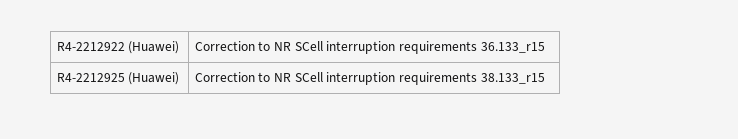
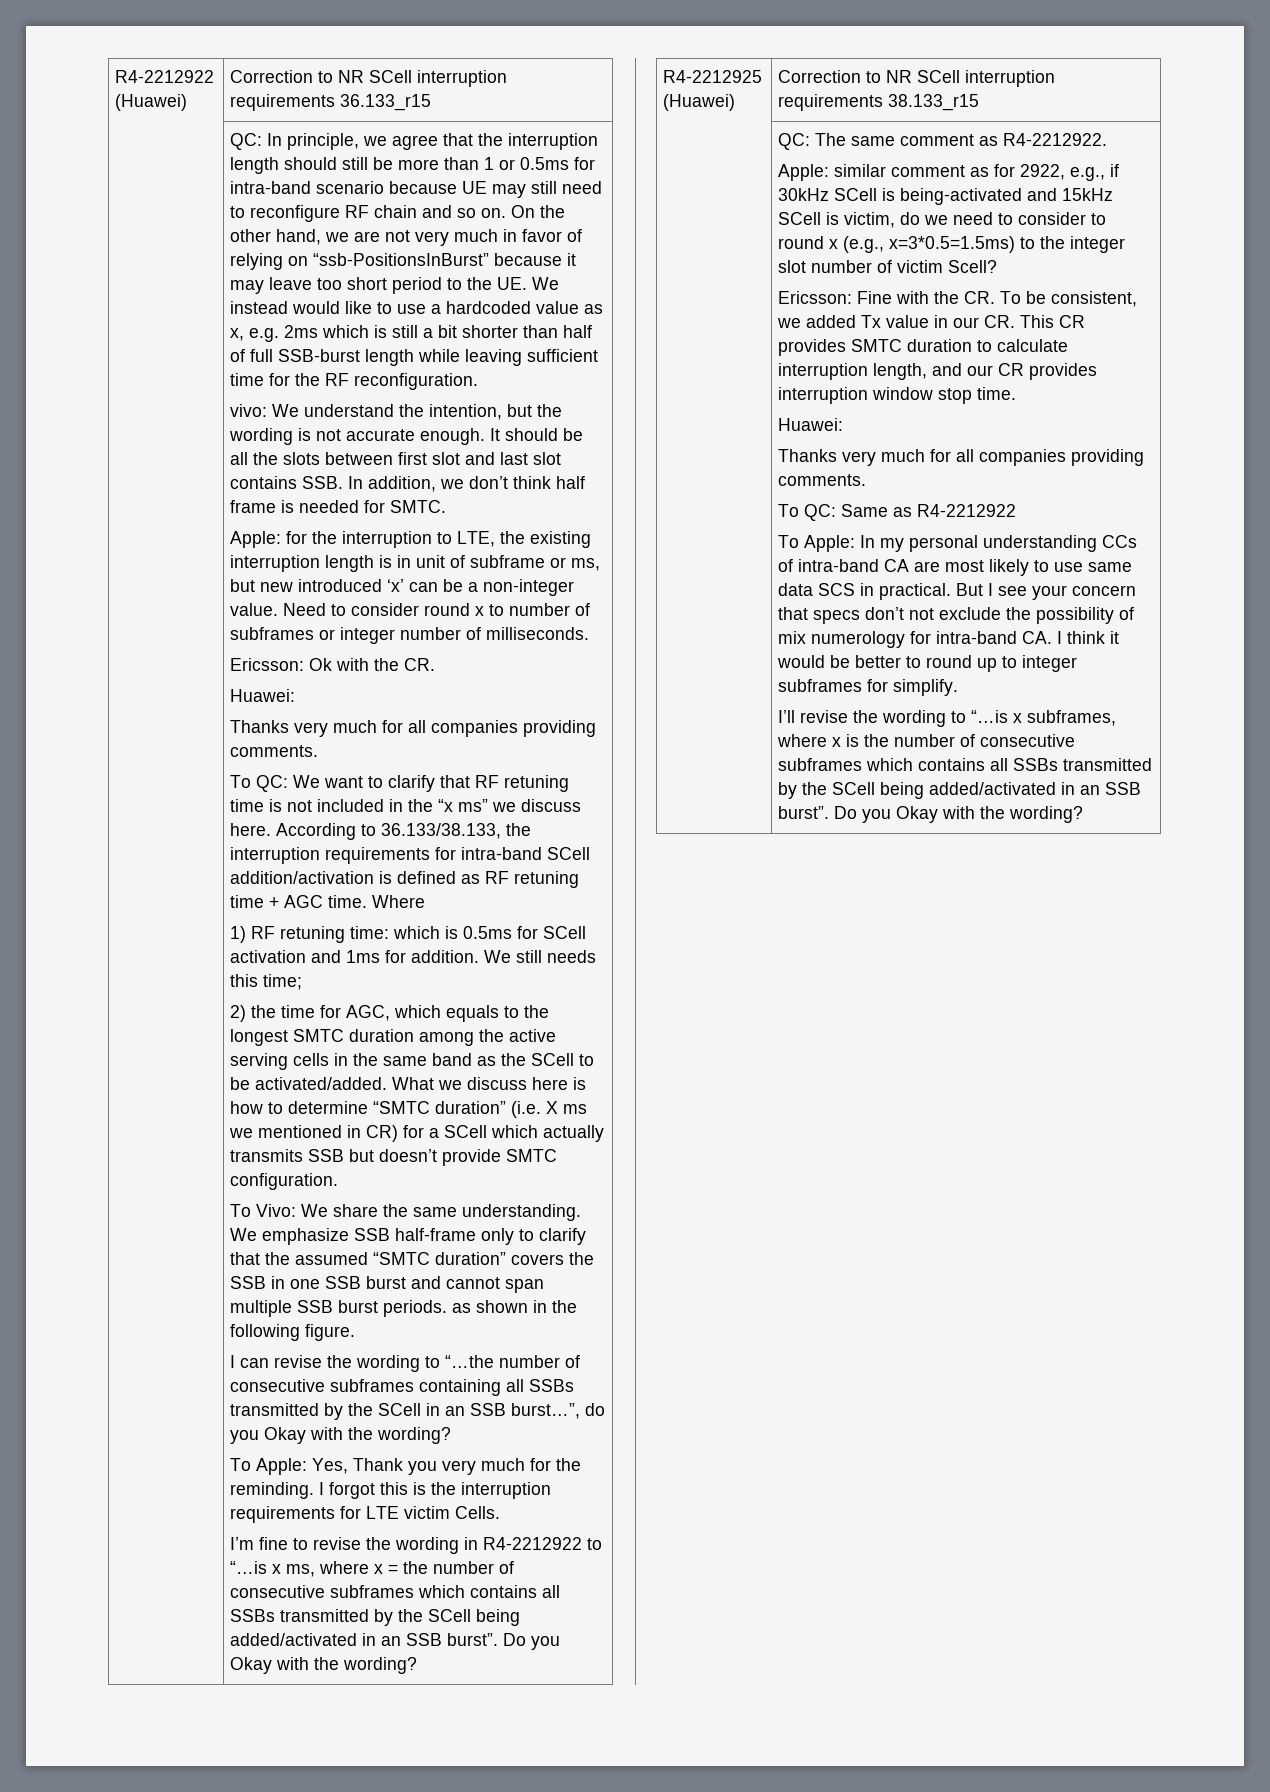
+ QC: In principle, we agree that the interruption length should still be more than 1 or 0.5ms for intra-band scenario because UE may still need to reconfigure RF chain and so on. On the other hand, we are not very much in favor of relying on “ssb-PositionsInBurst” because it may leave too short period to the UE. We instead would like to use a hardcoded value as x, e.g. 2ms which is still a bit shorter than half of full SSB-burst length while leaving sufficient time for the RF reconfiguration.
+ vivo: We understand the intention, but the wording is not accurate enough. It should be all the slots between first slot and last slot contains SSB. In addition, we don’t think half frame is needed for SMTC.
+ Apple: for the interruption to LTE, the existing interruption length is in unit of subframe or ms, but new introduced ‘x’ can be a non-integer value. Need to consider round x to number of subframes or integer number of milliseconds.
+ Ericsson: Ok with the CR.
+ Huawei:
+ Thanks very much for all companies providing comments.
+ To QC: We want to clarify that RF retuning time is not included in the “x ms” we discuss here. According to 36.133/38.133, the interruption requirements for intra-band SCell addition/activation is defined as RF retuning time + AGC time. Where
+ 1) RF retuning time: which is 0.5ms for SCell activation and 1ms for addition. We still needs this time;
+ 2) the time for AGC, which equals to the longest SMTC duration among the active serving cells in the same band as the SCell to be activated/added. What we discuss here is how to determine “SMTC duration” (i.e. X ms we mentioned in CR) for a SCell which actually transmits SSB but doesn’t provide SMTC configuration.
+ To Vivo: We share the same understanding. We emphasize SSB half-frame only to clarify that the assumed “SMTC duration” covers the SSB in one SSB burst and cannot span multiple SSB burst periods. as shown in the following figure.
+ I can revise the wording to “…the number of consecutive subframes containing all SSBs transmitted by the SCell in an SSB burst…”, do you Okay with the wording?
+ To Apple: Yes, Thank you very much for the reminding. I forgot this is the interruption requirements for LTE victim Cells.
+ I’m fine to revise the wording in R4-2212922 to “…is x ms, where x = the number of consecutive subframes which contains all SSBs transmitted by the SCell being added/activated in an SSB burst”. Do you Okay with the wording?
+ QC: The same comment as R4-2212922.
+ Apple: similar comment as for 2922, e.g., if 30kHz SCell is being-activated and 15kHz SCell is victim, do we need to consider to round x (e.g., x=3*0.5=1.5ms) to the integer slot number of victim Scell?
+ Ericsson: Fine with the CR. To be consistent, we added Tx value in our CR. This CR provides SMTC duration to calculate interruption length, and our CR provides interruption window stop time.
+ Huawei:
+ Thanks very much for all companies providing comments.
+ To QC: Same as R4-2212922
+ To Apple: In my personal understanding CCs of intra-band CA are most likely to use same data SCS in practical. But I see your concern that specs don’t not exclude the possibility of mix numerology for intra-band CA. I think it would be better to round up to integer subframes for simplify.
+ I’ll revise the wording to “…is x subframes, where x is the number of consecutive subframes which contains all SSBs transmitted by the SCell being added/activated in an SSB burst”. Do you Okay with the wording?

